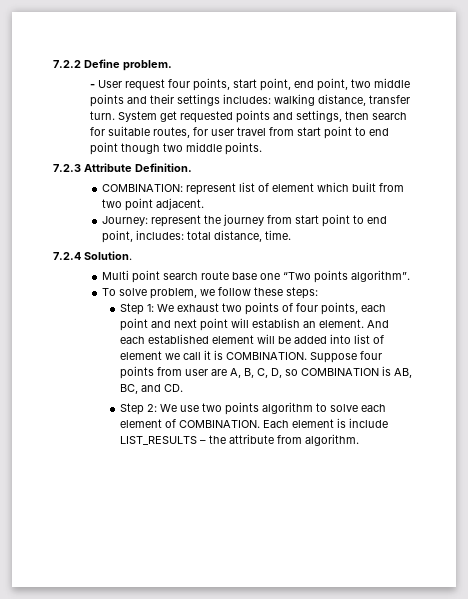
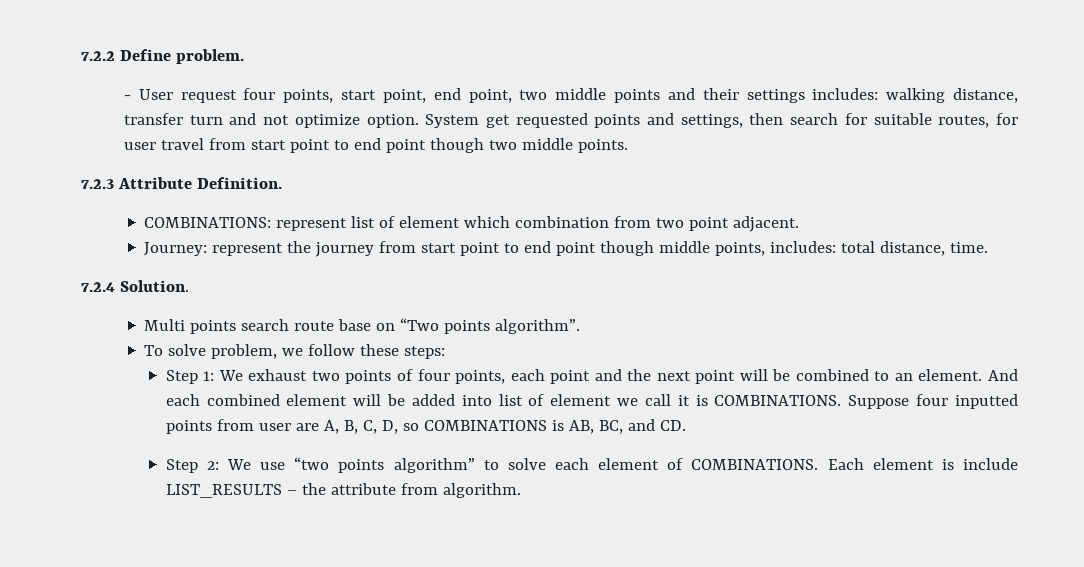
- - User request four points, start point, end point, two middle points and their settings includes: walking distance, transfer turn.
+ - User request four points, start point, end point, two middle points and their settings includes: walking distance, transfer turn and not optimize option.
- COMBINATION: represent list of element which built from two point adjacent.
+ COMBINATIONS: represent list of element which combination from two point adjacent.
- Journey: represent the journey from start point to end point, includes: total distance, time.
+ Journey: represent the journey from start point to end point though middle points, includes: total distance, time.
- Multi point search route base one “Two points algorithm”.
+ Multi points search route base on “Two points algorithm”.
- Step 1: We exhaust two points of four points, each point and next point will establish an element.
+ Step 1: We exhaust two points of four points, each point and the next point will be combined to an element.
- And each established element will be added into list of element we call it is COMBINATION.
+ And each combined element will be added into list of element we call it is COMBINATIONS.
- Suppose four points from user are A, B, C, D, so COMBINATION is AB, BC, and CD.
+ Suppose four inputted points from user are A, B, C, D, so COMBINATIONS is AB, BC, and CD.
- Step 2: We use two points algorithm to solve each element of COMBINATION.
+ Step 2: We use “two points algorithm” to solve each element of COMBINATIONS.

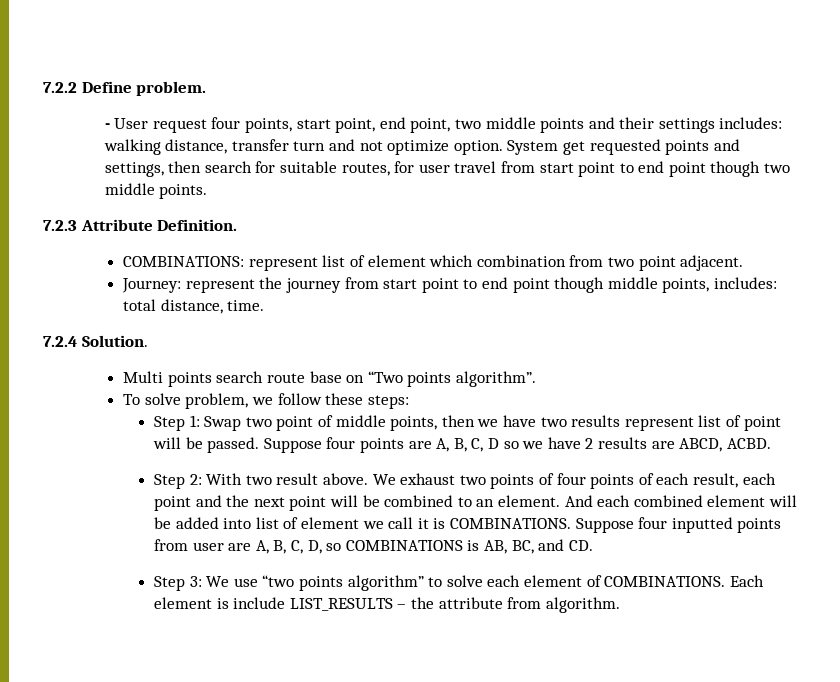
- Step 1: We exhaust two points of four points, each point and the next point will be combined to an element.
+ Step 1: Swap two point of middle points, then we have two results represent list of point will be passed. Suppose four points are A, B, C, D so we have 2 results are ABCD, ACBD.
+ Step 2: With two result above. We exhaust two points of four points of each result, each point and the next point will be combined to an element.
- Step 2: We use “two points algorithm” to solve each element of COMBINATIONS.
+ Step 3: We use “two points algorithm” to solve each element of COMBINATIONS.

